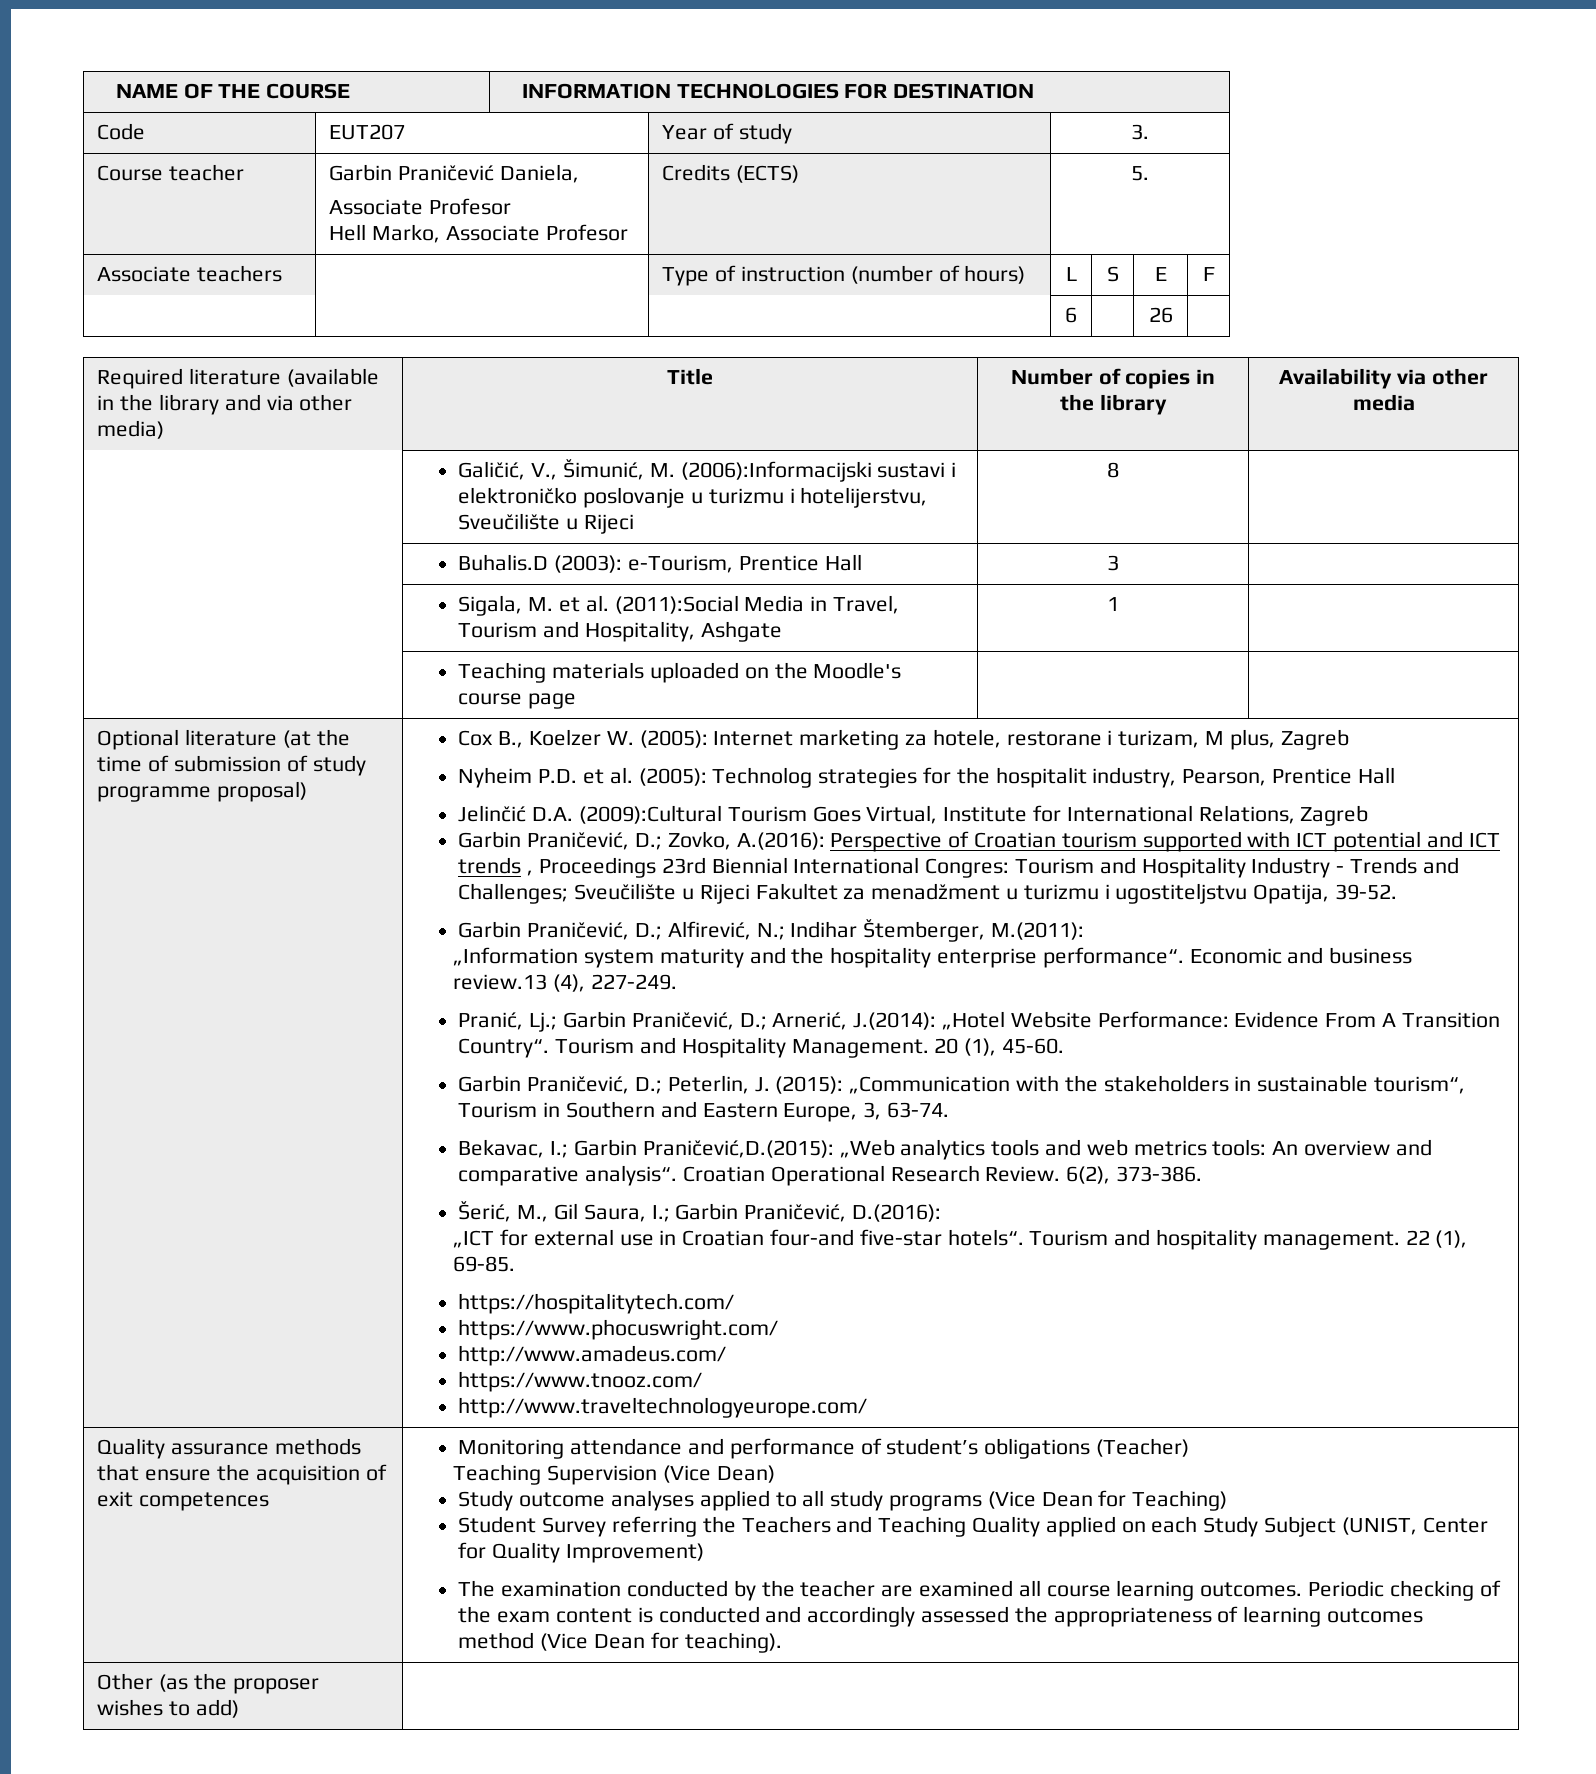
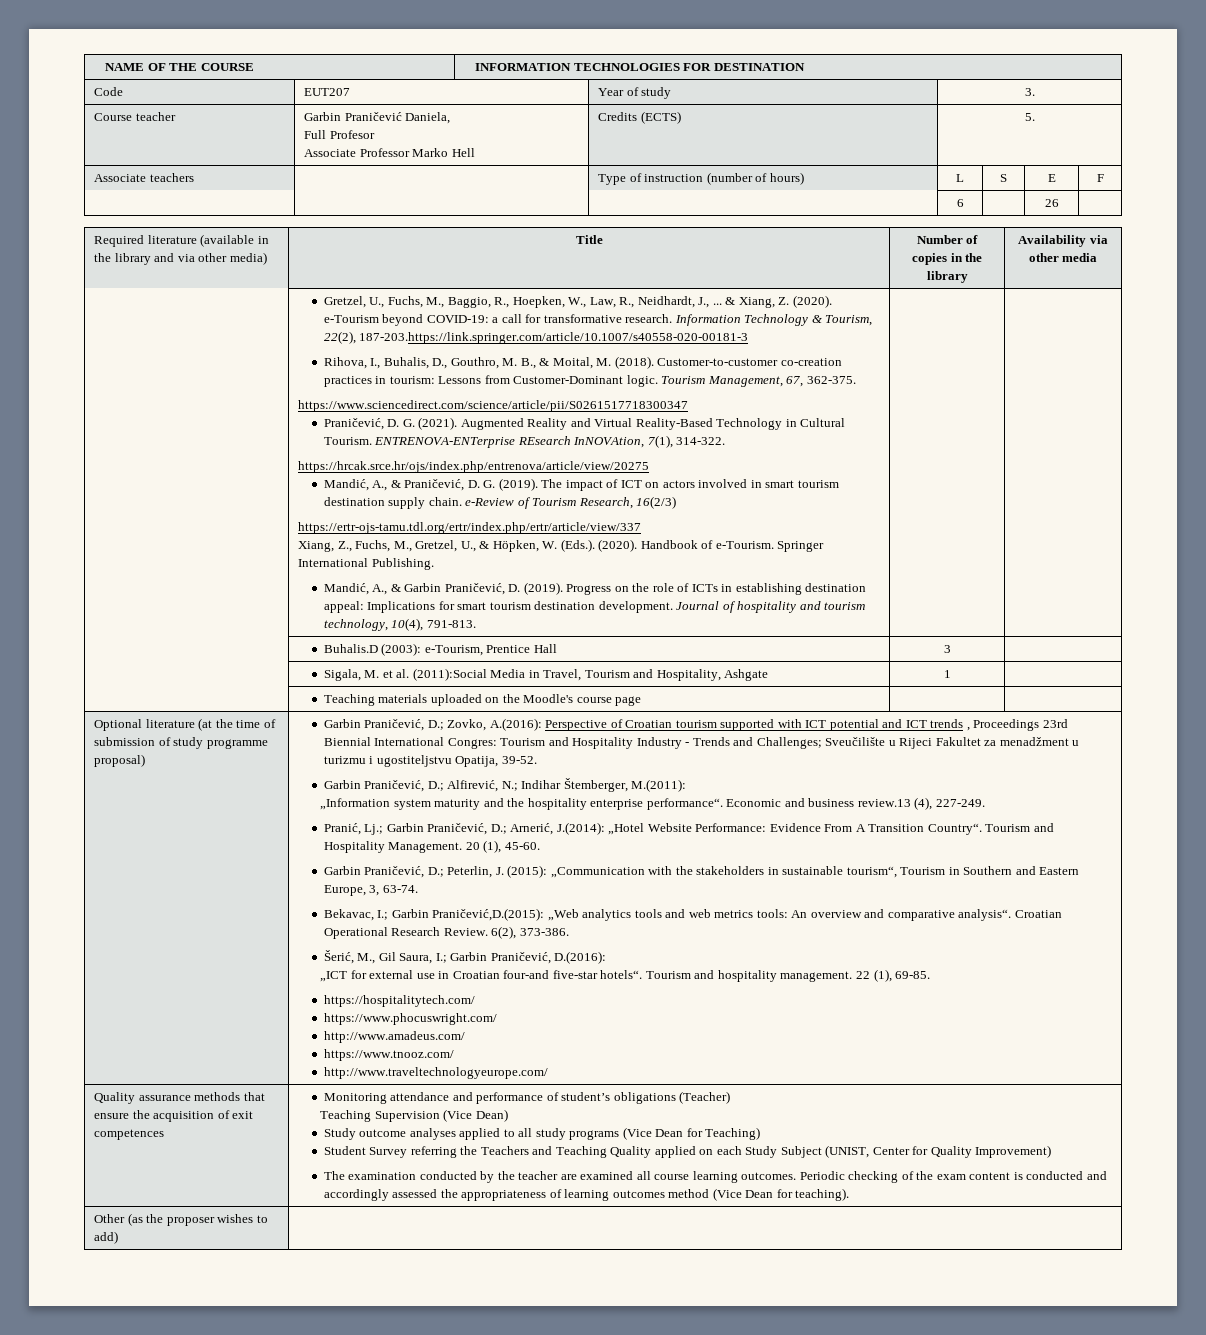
  Course teacher | Garbin Praničević Daniela,
- Associate Profesor
- Hell Marko, Associate Profesor | Credits (ECTS) | 5.
+ Full Profesor
+ Associate Professor Marko Hell | Credits (ECTS) | 5.
- Galičić, V., Šimunić, M. (2006):Informacijski sustavi i elektroničko poslovanje u turizmu i hotelijerstvu, Sveučilište u Rijeci | 8
+ Gretzel, U., Fuchs, M., Baggio, R., Hoepken, W., Law, R., Neidhardt, J., ... & Xiang, Z. (2020). e-Tourism beyond COVID-19: a call for transformative research. Information Technology & Tourism, 22(2), 187-203.https://link.springer.com/article/10.1007/s40558-020-00181-3
+ Rihova, I., Buhalis, D., Gouthro, M. B., & Moital, M. (2018). Customer-to-customer co-creation practices in tourism: Lessons from Customer-Dominant logic. Tourism Management, 67, 362-375.
+ https://www.sciencedirect.com/science/article/pii/S0261517718300347
+ Praničević, D. G. (2021). Augmented Reality and Virtual Reality-Based Technology in Cultural Tourism. ENTRENOVA-ENTerprise REsearch InNOVAtion, 7(1), 314-322.
+ https://hrcak.srce.hr/ojs/index.php/entrenova/article/view/20275
+ Mandić, A., & Praničević, D. G. (2019). The impact of ICT on actors involved in smart tourism destination supply chain. e-Review of Tourism Research, 16(2/3)
+ https://ertr-ojs-tamu.tdl.org/ertr/index.php/ertr/article/view/337
+ Xiang, Z., Fuchs, M., Gretzel, U., & Höpken, W. (Eds.). (2020). Handbook of e-Tourism. Springer International Publishing.
+ Mandić, A., & Garbin Praničević, D. (2019). Progress on the role of ICTs in establishing destination appeal: Implications for smart tourism destination development. Journal of hospitality and tourism technology, 10(4), 791-813.
- Cox B., Koelzer W. (2005): Internet marketing za hotele, restorane i turizam, M plus, Zagreb
- Nyheim P.D. et al. (2005): Technolog strategies for the hospitalit industry, Pearson, Prentice Hall
- Jelinčić D.A. (2009):Cultural Tourism Goes Virtual, Institute for International Relations, Zagreb

